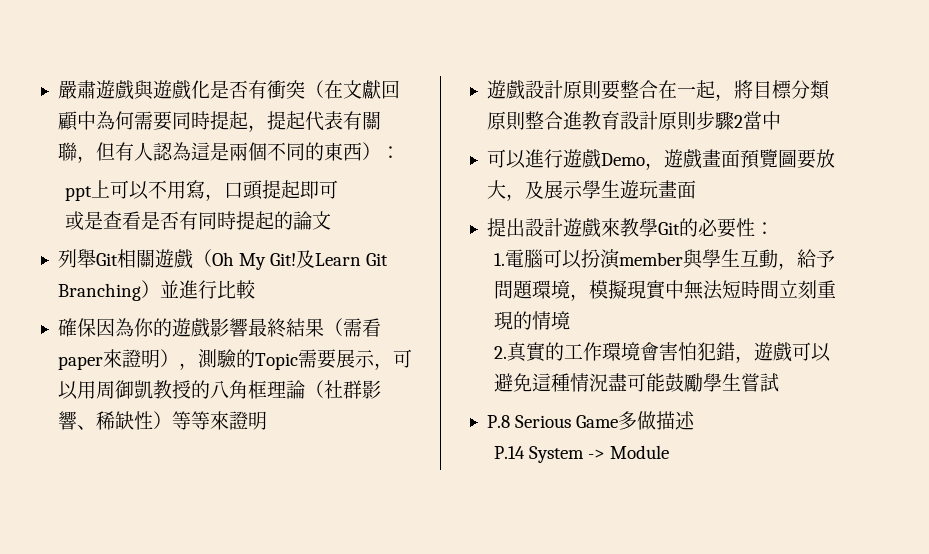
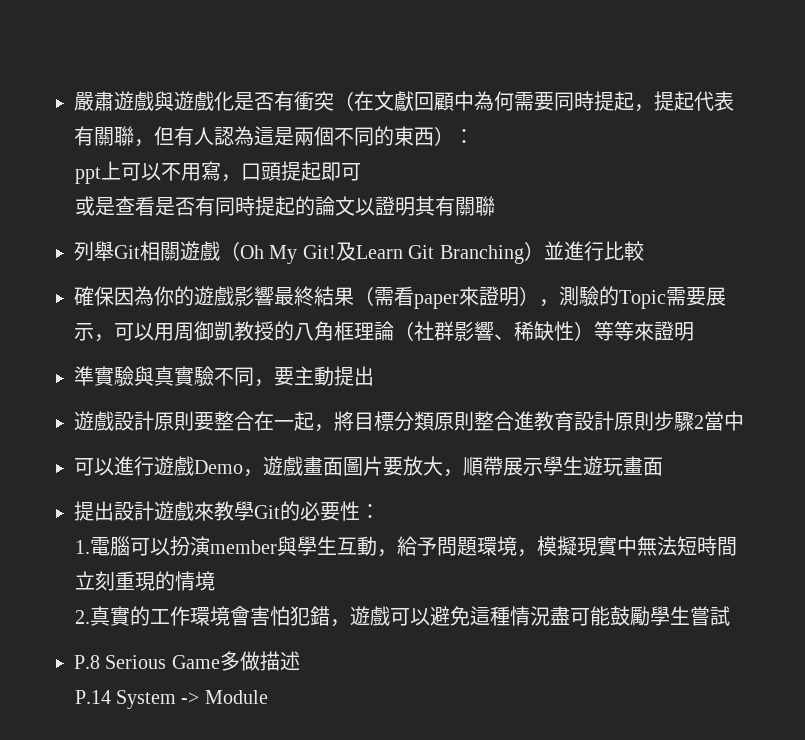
- 或是查看是否有同時提起的論文
+ 或是查看是否有同時提起的論文以證明其有關聯
+ 準實驗與真實驗不同，要主動提出
- 可以進行遊戲Demo，遊戲畫面預覽圖要放大，及展示學生遊玩畫面
+ 可以進行遊戲Demo，遊戲畫面圖片要放大，順帶展示學生遊玩畫面

